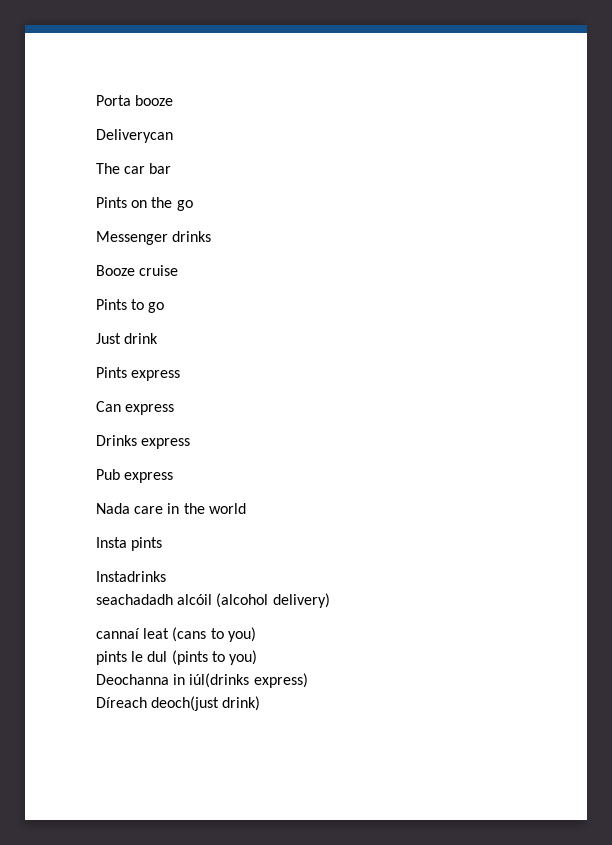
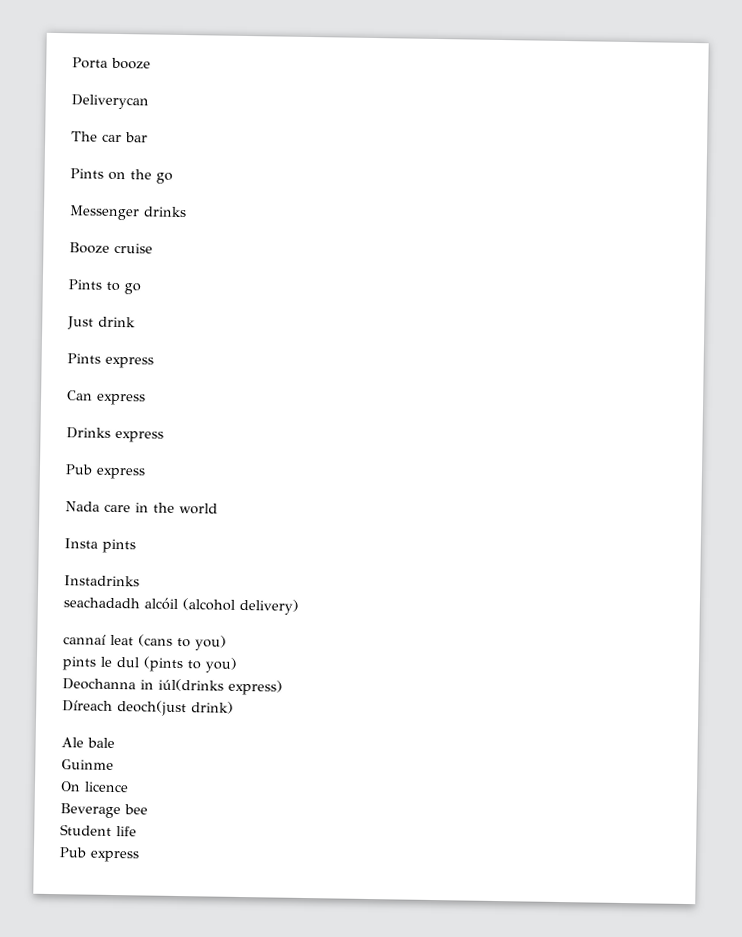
+ Ale bale
+ Guinme
+ On licence
+ Beverage bee
+ Student life
+ Pub express

